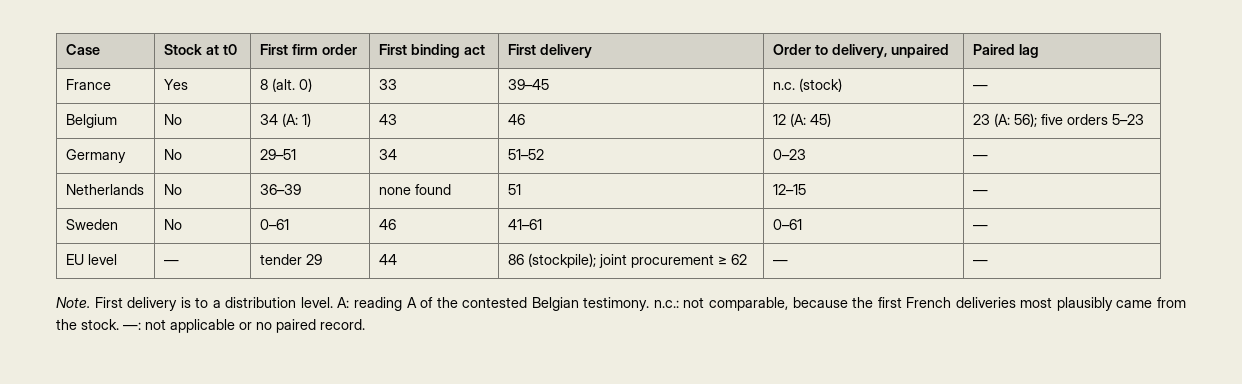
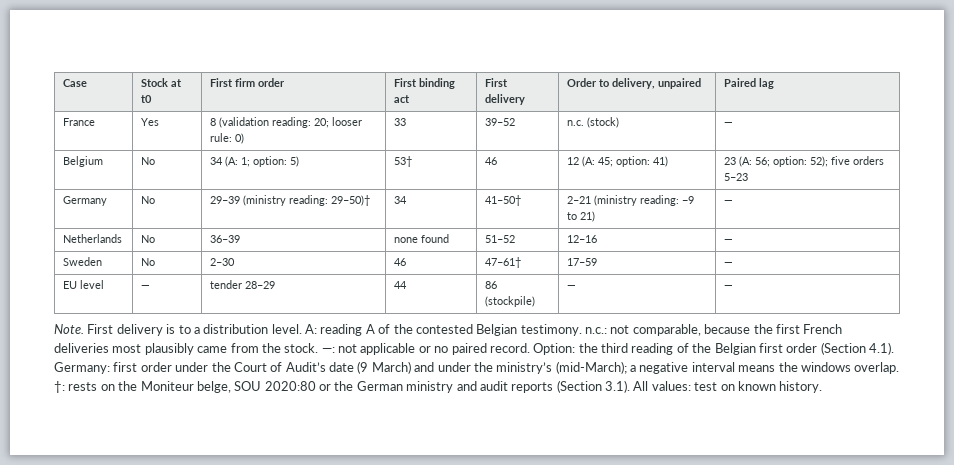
- France | Yes | 8 (alt. 0) | 33 | 39–45 | n.c. (stock) | —
+ France | Yes | 8 (validation reading: 20; looser rule: 0) | 33 | 39–52 | n.c. (stock) | —
- Belgium | No | 34 (A: 1) | 43 | 46 | 12 (A: 45) | 23 (A: 56); five orders 5–23
+ Belgium | No | 34 (A: 1; option: 5) | 53† | 46 | 12 (A: 45; option: 41) | 23 (A: 56; option: 52); five orders 5–23
- Germany | No | 29–51 | 34 | 51–52 | 0–23 | —
+ Germany | No | 29–39 (ministry reading: 29–50)† | 34 | 41–50† | 2–21 (ministry reading: −9 to 21) | —
- Netherlands | No | 36–39 | none found | 51 | 12–15 | —
+ Netherlands | No | 36–39 | none found | 51–52 | 12–16 | —
- Sweden | No | 0–61 | 46 | 41–61 | 0–61 | —
+ Sweden | No | 2–30 | 46 | 47–61† | 17–59 | —
- EU level | — | tender 29 | 44 | 86 (stockpile); joint procurement ≥ 62 | — | —
+ EU level | — | tender 28–29 | 44 | 86 (stockpile) | — | —
+ Option: the third reading of the Belgian first order (Section 4.1). Germany: first order under the Court of Audit’s date (9 March) and under the ministry’s (mid-March); a negative interval means the windows overlap. †: rests on the Moniteur belge, SOU 2020:80 or the German ministry and audit reports (Section 3.1). All values: test on known history.

